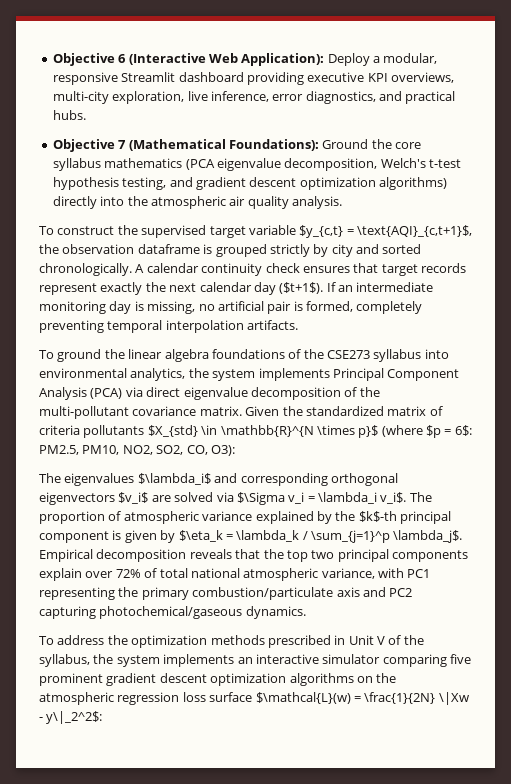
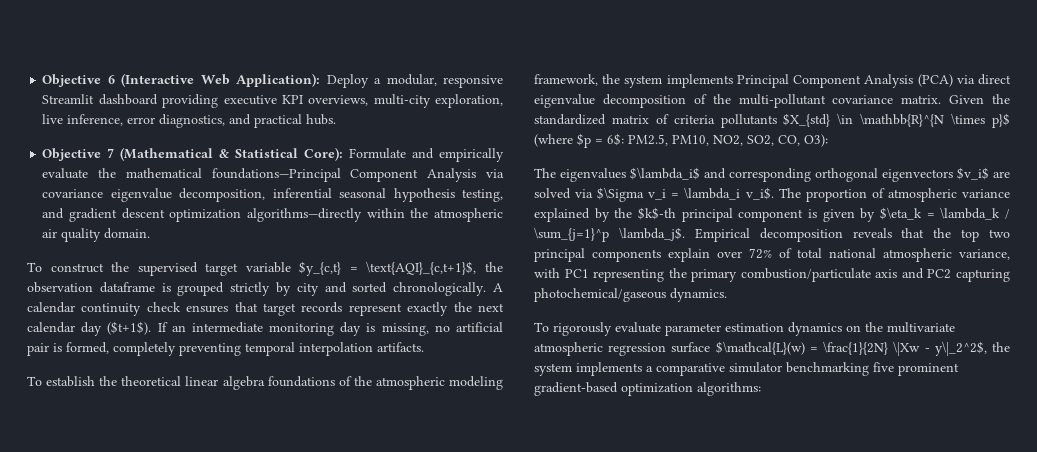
- Objective 7 (Mathematical Foundations): Ground the core syllabus mathematics (PCA eigenvalue decomposition, Welch's t-test hypothesis testing, and gradient descent optimization algorithms) directly into the atmospheric air quality analysis.
+ Objective 7 (Mathematical & Statistical Core): Formulate and empirically evaluate the mathematical foundations—Principal Component Analysis via covariance eigenvalue decomposition, inferential seasonal hypothesis testing, and gradient descent optimization algorithms—directly within the atmospheric air quality domain.
- To ground the linear algebra foundations of the CSE273 syllabus into environmental analytics, the system implements Principal Component Analysis (PCA) via direct eigenvalue decomposition of the multi-pollutant covariance matrix.
+ To establish the theoretical linear algebra foundations of the atmospheric modeling framework, the system implements Principal Component Analysis (PCA) via direct eigenvalue decomposition of the multi-pollutant covariance matrix.
- To address the optimization methods prescribed in Unit V of the syllabus, the system implements an interactive simulator comparing five prominent gradient descent optimization algorithms on the atmospheric regression loss surface $\mathcal{L}(w) = \frac{1}{2N} \|Xw - y\|_2^2$:
+ To rigorously evaluate parameter estimation dynamics on the multivariate atmospheric regression surface $\mathcal{L}(w) = \frac{1}{2N} \|Xw - y\|_2^2$, the system implements a comparative simulator benchmarking five prominent gradient-based optimization algorithms:

